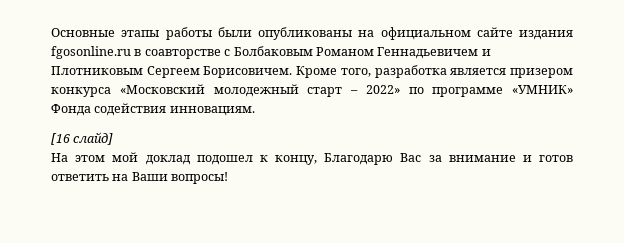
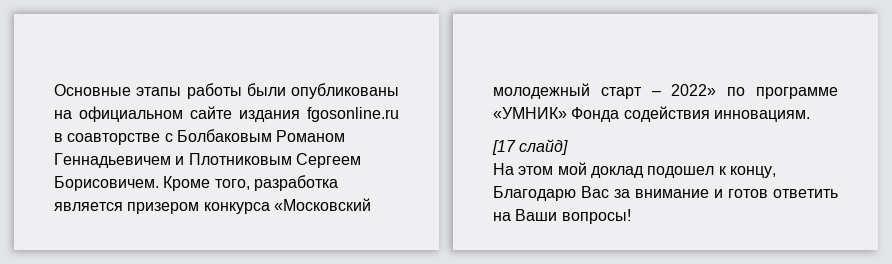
- [16 слайд]
+ [17 слайд]

